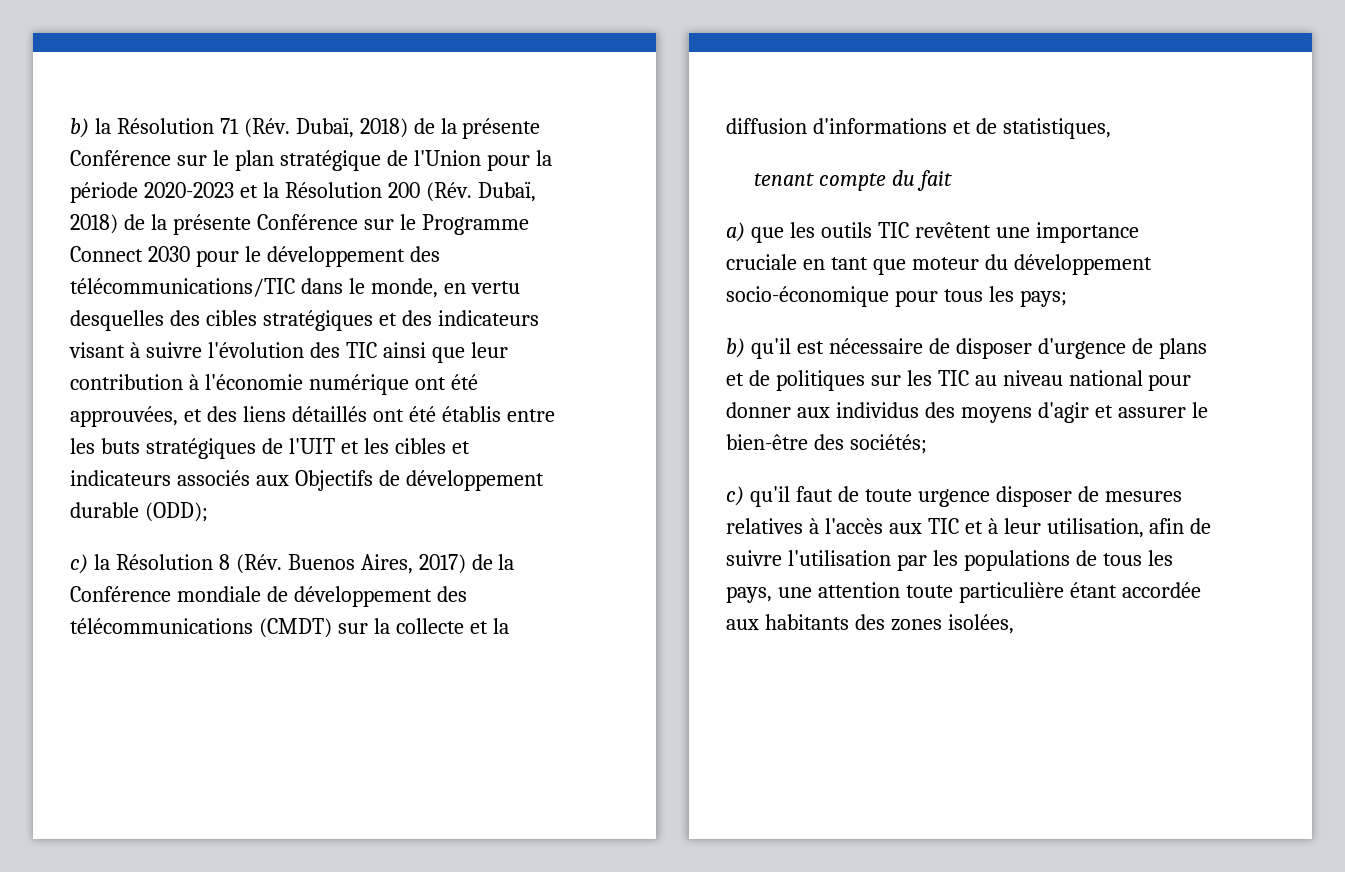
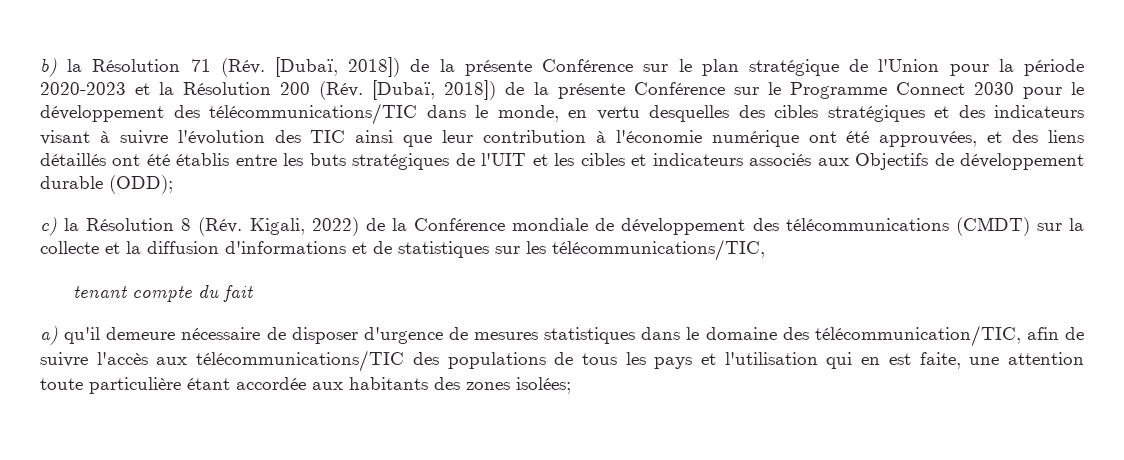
- b) la Résolution 71 (Rév. Dubaï, 2018) de la présente Conférence sur le plan stratégique de l'Union pour la période 2020-2023 et la Résolution 200 (Rév. Dubaï, 2018) de la présente Conférence sur le Programme Connect 2030 pour le développement des télécommunications/TIC dans le monde, en vertu desquelles des cibles stratégiques et des indicateurs visant à suivre l'évolution des TIC ainsi que leur contribution à l'économie numérique ont été approuvées, et des liens détaillés ont été établis entre les buts stratégiques de l'UIT et les cibles et indicateurs associés aux Objectifs de développement durable (ODD);
+ b) la Résolution 71 (Rév. [Dubaï, 2018]) de la présente Conférence sur le plan stratégique de l'Union pour la période 2020-2023 et la Résolution 200 (Rév. [Dubaï, 2018]) de la présente Conférence sur le Programme Connect 2030 pour le développement des télécommunications/TIC dans le monde, en vertu desquelles des cibles stratégiques et des indicateurs visant à suivre l'évolution des TIC ainsi que leur contribution à l'économie numérique ont été approuvées, et des liens détaillés ont été établis entre les buts stratégiques de l'UIT et les cibles et indicateurs associés aux Objectifs de développement durable (ODD);
- c) la Résolution 8 (Rév. Buenos Aires, 2017) de la Conférence mondiale de développement des télécommunications (CMDT) sur la collecte et la diffusion d'informations et de statistiques,
+ c) la Résolution 8 (Rév. Kigali, 2022) de la Conférence mondiale de développement des télécommunications (CMDT) sur la collecte et la diffusion d'informations et de statistiques sur les télécommunications/TIC,
- a) que les outils TIC revêtent une importance cruciale en tant que moteur du développement socio-économique pour tous les pays;
- b) qu'il est nécessaire de disposer d'urgence de plans et de politiques sur les TIC au niveau national pour donner aux individus des moyens d'agir et assurer le bien-être des sociétés;
- c) qu'il faut de toute urgence disposer de mesures relatives à l'accès aux TIC et à leur utilisation, afin de suivre l'utilisation par les populations de tous les pays, une attention toute particulière étant accordée aux habitants des zones isolées,
+ a) qu'il demeure nécessaire de disposer d'urgence de mesures statistiques dans le domaine des télécommunication/TIC, afin de suivre l'accès aux télécommunications/TIC des populations de tous les pays et l'utilisation qui en est faite, une attention toute particulière étant accordée aux habitants des zones isolées;

